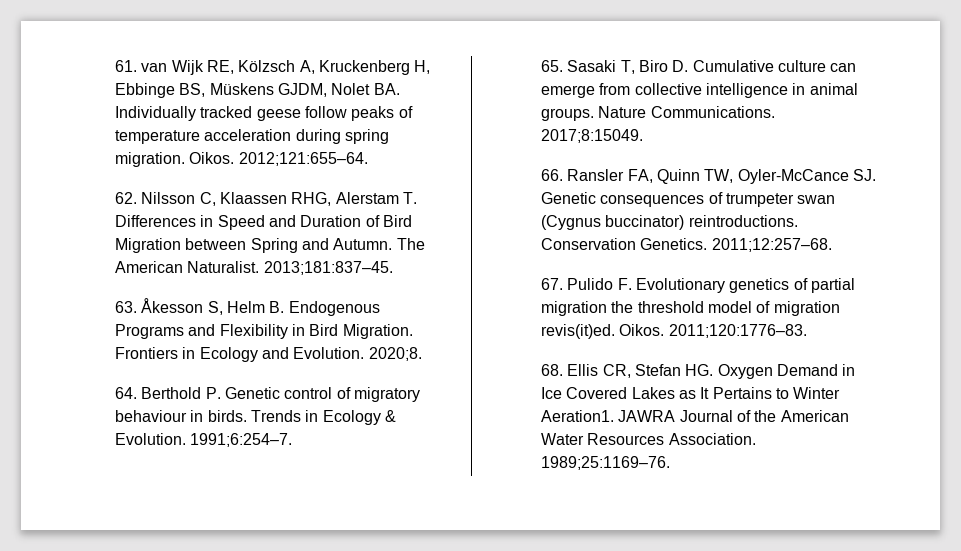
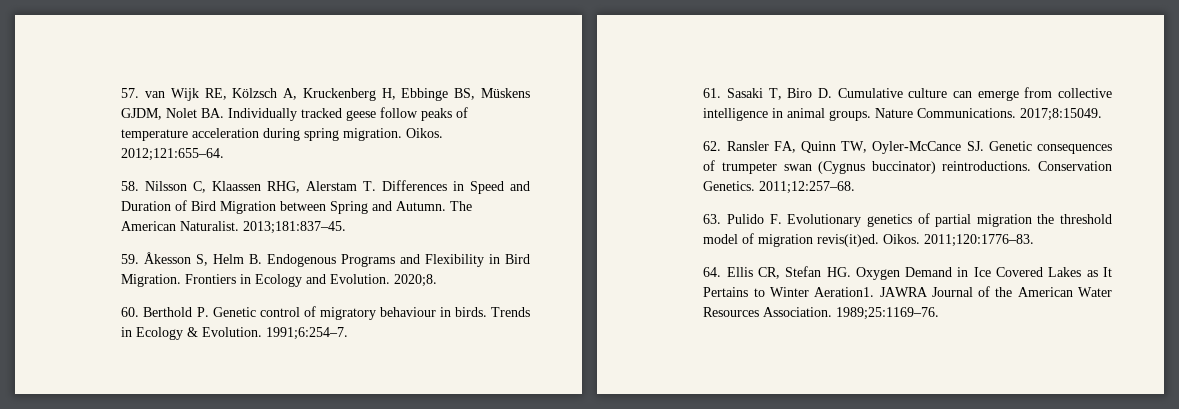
- 61. van Wijk RE, Kölzsch A, Kruckenberg H, Ebbinge BS, Müskens GJDM, Nolet BA. Individually tracked geese follow peaks of temperature acceleration during spring migration.
+ 57. van Wijk RE, Kölzsch A, Kruckenberg H, Ebbinge BS, Müskens GJDM, Nolet BA. Individually tracked geese follow peaks of temperature acceleration during spring migration.
- 62. Nilsson C, Klaassen RHG, Alerstam T. Differences in Speed and Duration of Bird Migration between Spring and Autumn.
+ 58. Nilsson C, Klaassen RHG, Alerstam T. Differences in Speed and Duration of Bird Migration between Spring and Autumn.
- 63. Åkesson S, Helm B. Endogenous Programs and Flexibility in Bird Migration.
+ 59. Åkesson S, Helm B. Endogenous Programs and Flexibility in Bird Migration.
- 64. Berthold P. Genetic control of migratory behaviour in birds.
+ 60. Berthold P. Genetic control of migratory behaviour in birds.
- 65. Sasaki T, Biro D. Cumulative culture can emerge from collective intelligence in animal groups.
+ 61. Sasaki T, Biro D. Cumulative culture can emerge from collective intelligence in animal groups.
- 66. Ransler FA, Quinn TW, Oyler-McCance SJ. Genetic consequences of trumpeter swan (Cygnus buccinator) reintroductions.
+ 62. Ransler FA, Quinn TW, Oyler-McCance SJ. Genetic consequences of trumpeter swan (Cygnus buccinator) reintroductions.
- 67. Pulido F. Evolutionary genetics of partial migration the threshold model of migration revis(it)ed.
+ 63. Pulido F. Evolutionary genetics of partial migration the threshold model of migration revis(it)ed.
- 68. Ellis CR, Stefan HG. Oxygen Demand in Ice Covered Lakes as It Pertains to Winter Aeration1.
+ 64. Ellis CR, Stefan HG. Oxygen Demand in Ice Covered Lakes as It Pertains to Winter Aeration1.

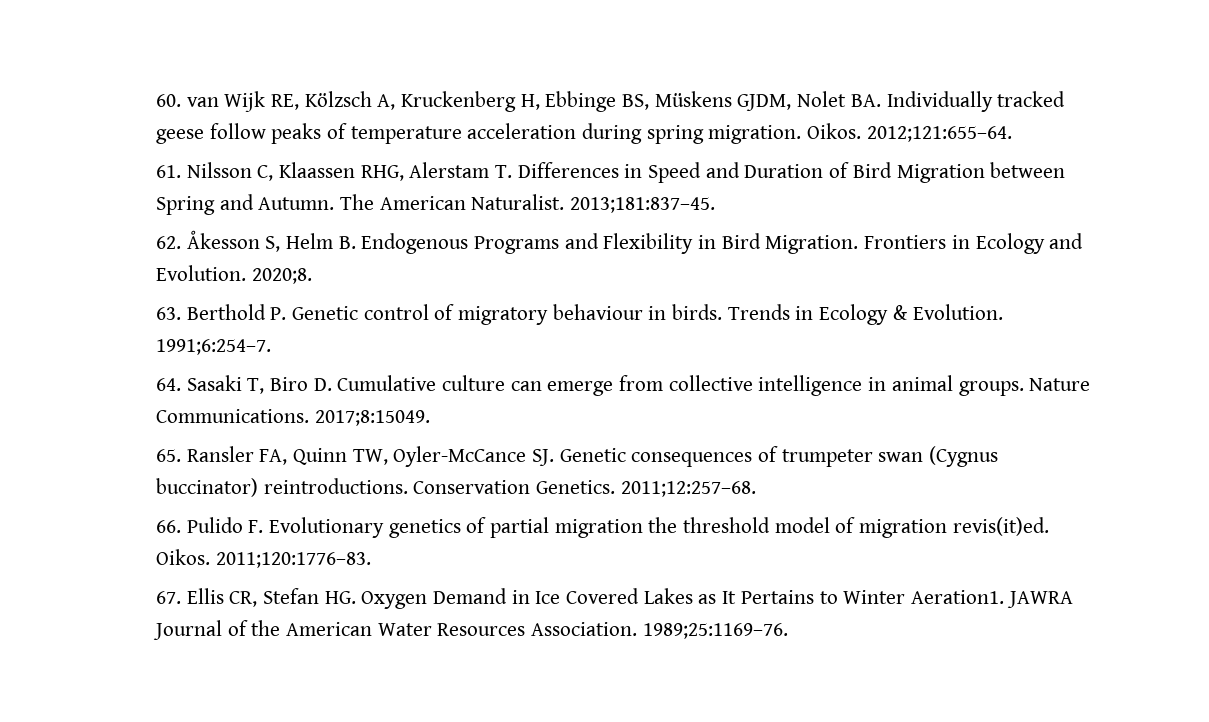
- 57. van Wijk RE, Kölzsch A, Kruckenberg H, Ebbinge BS, Müskens GJDM, Nolet BA. Individually tracked geese follow peaks of temperature acceleration during spring migration.
+ 60. van Wijk RE, Kölzsch A, Kruckenberg H, Ebbinge BS, Müskens GJDM, Nolet BA. Individually tracked geese follow peaks of temperature acceleration during spring migration.
- 58. Nilsson C, Klaassen RHG, Alerstam T. Differences in Speed and Duration of Bird Migration between Spring and Autumn.
+ 61. Nilsson C, Klaassen RHG, Alerstam T. Differences in Speed and Duration of Bird Migration between Spring and Autumn.
- 59. Åkesson S, Helm B. Endogenous Programs and Flexibility in Bird Migration.
+ 62. Åkesson S, Helm B. Endogenous Programs and Flexibility in Bird Migration.
- 60. Berthold P. Genetic control of migratory behaviour in birds.
+ 63. Berthold P. Genetic control of migratory behaviour in birds.
- 61. Sasaki T, Biro D. Cumulative culture can emerge from collective intelligence in animal groups.
+ 64. Sasaki T, Biro D. Cumulative culture can emerge from collective intelligence in animal groups.
- 62. Ransler FA, Quinn TW, Oyler-McCance SJ. Genetic consequences of trumpeter swan (Cygnus buccinator) reintroductions.
+ 65. Ransler FA, Quinn TW, Oyler-McCance SJ. Genetic consequences of trumpeter swan (Cygnus buccinator) reintroductions.
- 63. Pulido F. Evolutionary genetics of partial migration the threshold model of migration revis(it)ed.
+ 66. Pulido F. Evolutionary genetics of partial migration the threshold model of migration revis(it)ed.
- 64. Ellis CR, Stefan HG. Oxygen Demand in Ice Covered Lakes as It Pertains to Winter Aeration1.
+ 67. Ellis CR, Stefan HG. Oxygen Demand in Ice Covered Lakes as It Pertains to Winter Aeration1.

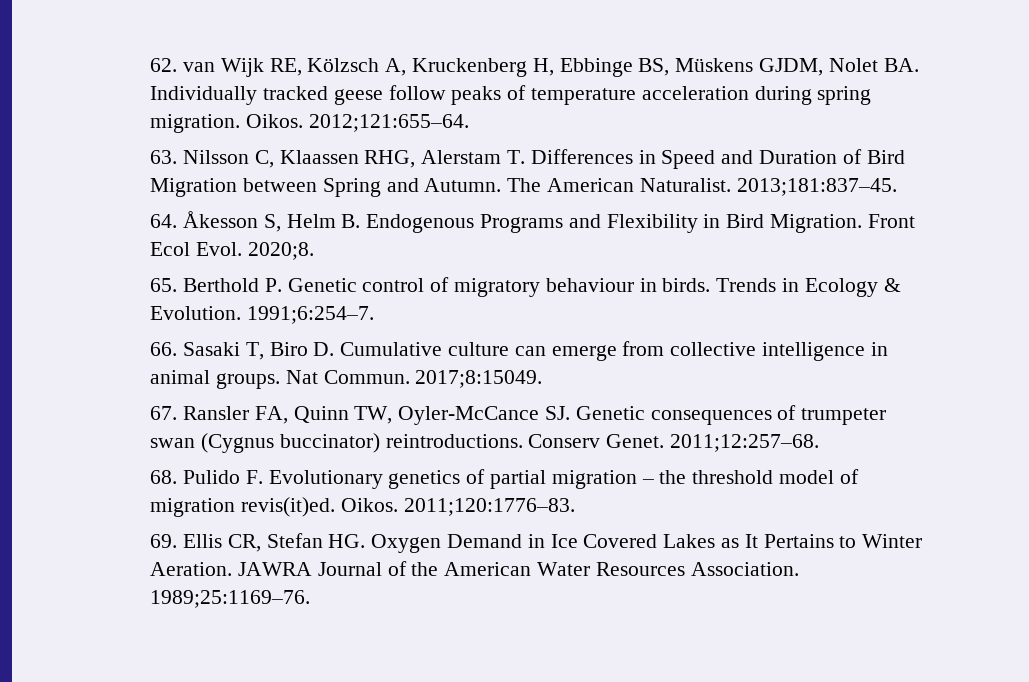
- 60. van Wijk RE, Kölzsch A, Kruckenberg H, Ebbinge BS, Müskens GJDM, Nolet BA. Individually tracked geese follow peaks of temperature acceleration during spring migration.
+ 62. van Wijk RE, Kölzsch A, Kruckenberg H, Ebbinge BS, Müskens GJDM, Nolet BA. Individually tracked geese follow peaks of temperature acceleration during spring migration.
- 61. Nilsson C, Klaassen RHG, Alerstam T. Differences in Speed and Duration of Bird Migration between Spring and Autumn.
+ 63. Nilsson C, Klaassen RHG, Alerstam T. Differences in Speed and Duration of Bird Migration between Spring and Autumn.
- 62. Åkesson S, Helm B. Endogenous Programs and Flexibility in Bird Migration.
+ 64. Åkesson S, Helm B. Endogenous Programs and Flexibility in Bird Migration.
- Frontiers in Ecology and Evolution.
+ Front Ecol Evol.
- 63. Berthold P. Genetic control of migratory behaviour in birds.
+ 65. Berthold P. Genetic control of migratory behaviour in birds.
- 64. Sasaki T, Biro D. Cumulative culture can emerge from collective intelligence in animal groups.
+ 66. Sasaki T, Biro D. Cumulative culture can emerge from collective intelligence in animal groups.
- Nature Communications.
+ Nat Commun.
- 65. Ransler FA, Quinn TW, Oyler-McCance SJ. Genetic consequences of trumpeter swan (Cygnus buccinator) reintroductions.
+ 67. Ransler FA, Quinn TW, Oyler-McCance SJ. Genetic consequences of trumpeter swan (Cygnus buccinator) reintroductions.
- Conservation Genetics.
+ Conserv Genet.
- 66. Pulido F. Evolutionary genetics of partial migration the threshold model of migration revis(it)ed.
+ 68. Pulido F. Evolutionary genetics of partial migration – the threshold model of migration revis(it)ed.
- 67. Ellis CR, Stefan HG. Oxygen Demand in Ice Covered Lakes as It Pertains to Winter Aeration1.
+ 69. Ellis CR, Stefan HG. Oxygen Demand in Ice Covered Lakes as It Pertains to Winter Aeration.

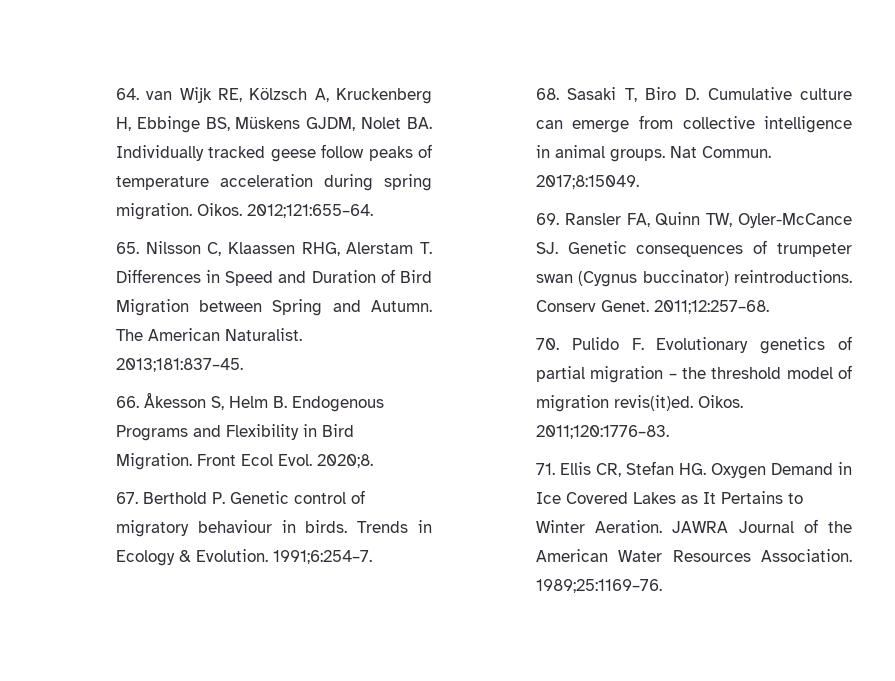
- 62. van Wijk RE, Kölzsch A, Kruckenberg H, Ebbinge BS, Müskens GJDM, Nolet BA. Individually tracked geese follow peaks of temperature acceleration during spring migration.
+ 64. van Wijk RE, Kölzsch A, Kruckenberg H, Ebbinge BS, Müskens GJDM, Nolet BA. Individually tracked geese follow peaks of temperature acceleration during spring migration.
- 63. Nilsson C, Klaassen RHG, Alerstam T. Differences in Speed and Duration of Bird Migration between Spring and Autumn.
+ 65. Nilsson C, Klaassen RHG, Alerstam T. Differences in Speed and Duration of Bird Migration between Spring and Autumn.
- 64. Åkesson S, Helm B. Endogenous Programs and Flexibility in Bird Migration.
+ 66. Åkesson S, Helm B. Endogenous Programs and Flexibility in Bird Migration.
- 65. Berthold P. Genetic control of migratory behaviour in birds.
+ 67. Berthold P. Genetic control of migratory behaviour in birds.
- 66. Sasaki T, Biro D. Cumulative culture can emerge from collective intelligence in animal groups.
+ 68. Sasaki T, Biro D. Cumulative culture can emerge from collective intelligence in animal groups.
- 67. Ransler FA, Quinn TW, Oyler-McCance SJ. Genetic consequences of trumpeter swan (Cygnus buccinator) reintroductions.
+ 69. Ransler FA, Quinn TW, Oyler-McCance SJ. Genetic consequences of trumpeter swan (Cygnus buccinator) reintroductions.
- 68. Pulido F. Evolutionary genetics of partial migration – the threshold model of migration revis(it)ed.
+ 70. Pulido F. Evolutionary genetics of partial migration – the threshold model of migration revis(it)ed.
- 69. Ellis CR, Stefan HG. Oxygen Demand in Ice Covered Lakes as It Pertains to Winter Aeration.
+ 71. Ellis CR, Stefan HG. Oxygen Demand in Ice Covered Lakes as It Pertains to Winter Aeration.

